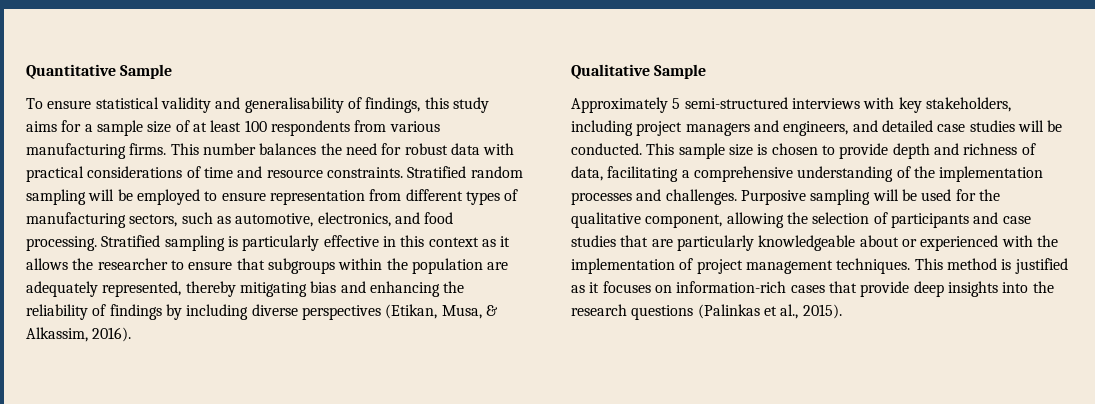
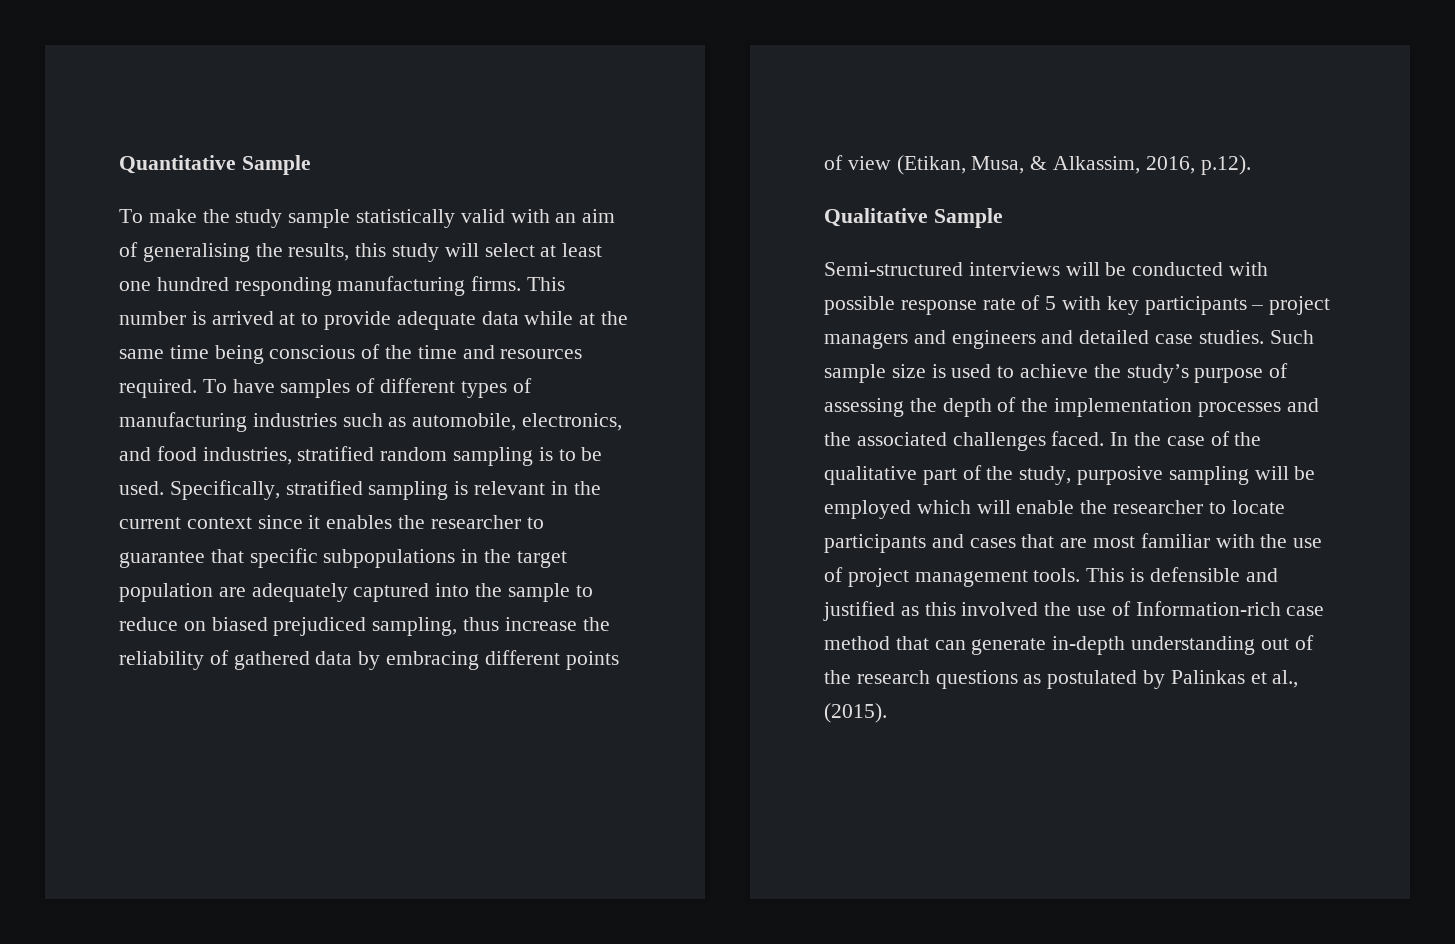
- To ensure statistical validity and generalisability of findings, this study aims for a sample size of at least 100 respondents from various manufacturing firms. This number balances the need for robust data with practical considerations of time and resource constraints. Stratified random sampling will be employed to ensure representation from different types of manufacturing sectors, such as automotive, electronics, and food processing. Stratified sampling is particularly effective in this context as it allows the researcher to ensure that subgroups within the population are adequately represented, thereby mitigating bias and enhancing the reliability of findings by including diverse perspectives (Etikan, Musa, & Alkassim, 2016).
+ To make the study sample statistically valid with an aim of generalising the results, this study will select at least one hundred responding manufacturing firms. This number is arrived at to provide adequate data while at the same time being conscious of the time and resources required. To have samples of different types of manufacturing industries such as automobile, electronics, and food industries, stratified random sampling is to be used. Specifically, stratified sampling is relevant in the current context since it enables the researcher to guarantee that specific subpopulations in the target population are adequately captured into the sample to reduce on biased prejudiced sampling, thus increase the reliability of gathered data by embracing different points of view (Etikan, Musa, & Alkassim, 2016, p.12).
- Approximately 5 semi-structured interviews with key stakeholders, including project managers and engineers, and detailed case studies will be conducted. This sample size is chosen to provide depth and richness of data, facilitating a comprehensive understanding of the implementation processes and challenges. Purposive sampling will be used for the qualitative component, allowing the selection of participants and case studies that are particularly knowledgeable about or experienced with the implementation of project management techniques. This method is justified as it focuses on information-rich cases that provide deep insights into the research questions (Palinkas et al., 2015).
+ Semi-structured interviews will be conducted with possible response rate of 5 with key participants – project managers and engineers and detailed case studies. Such sample size is used to achieve the study’s purpose of assessing the depth of the implementation processes and the associated challenges faced. In the case of the qualitative part of the study, purposive sampling will be employed which will enable the researcher to locate participants and cases that are most familiar with the use of project management tools. This is defensible and justified as this involved the use of Information-rich case method that can generate in-depth understanding out of the research questions as postulated by Palinkas et al., (2015).

